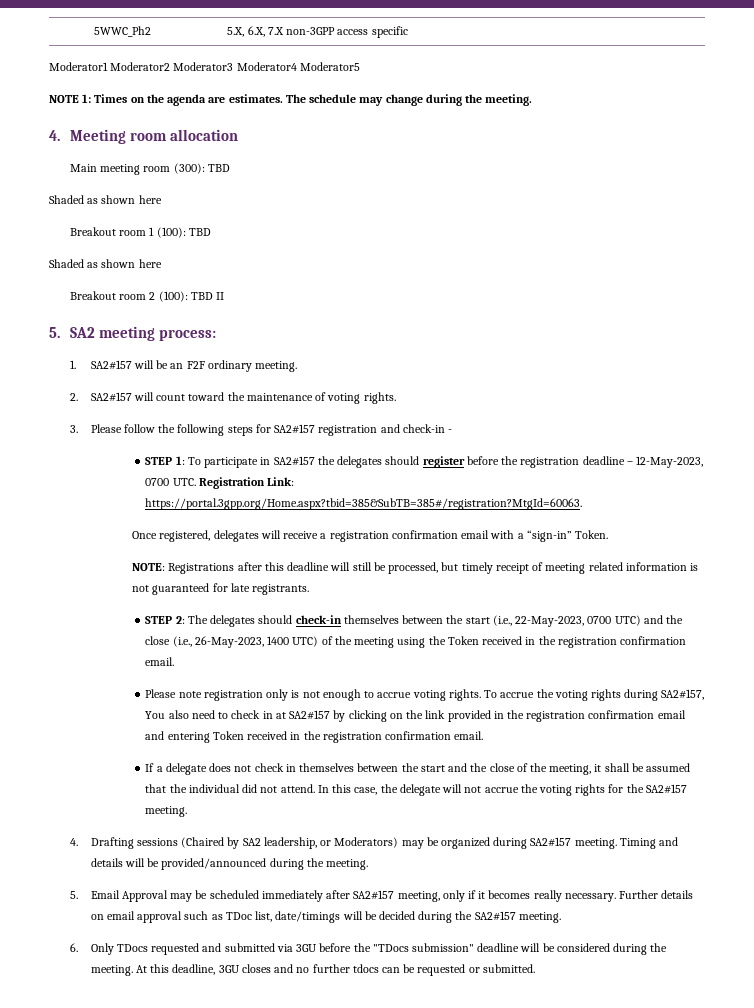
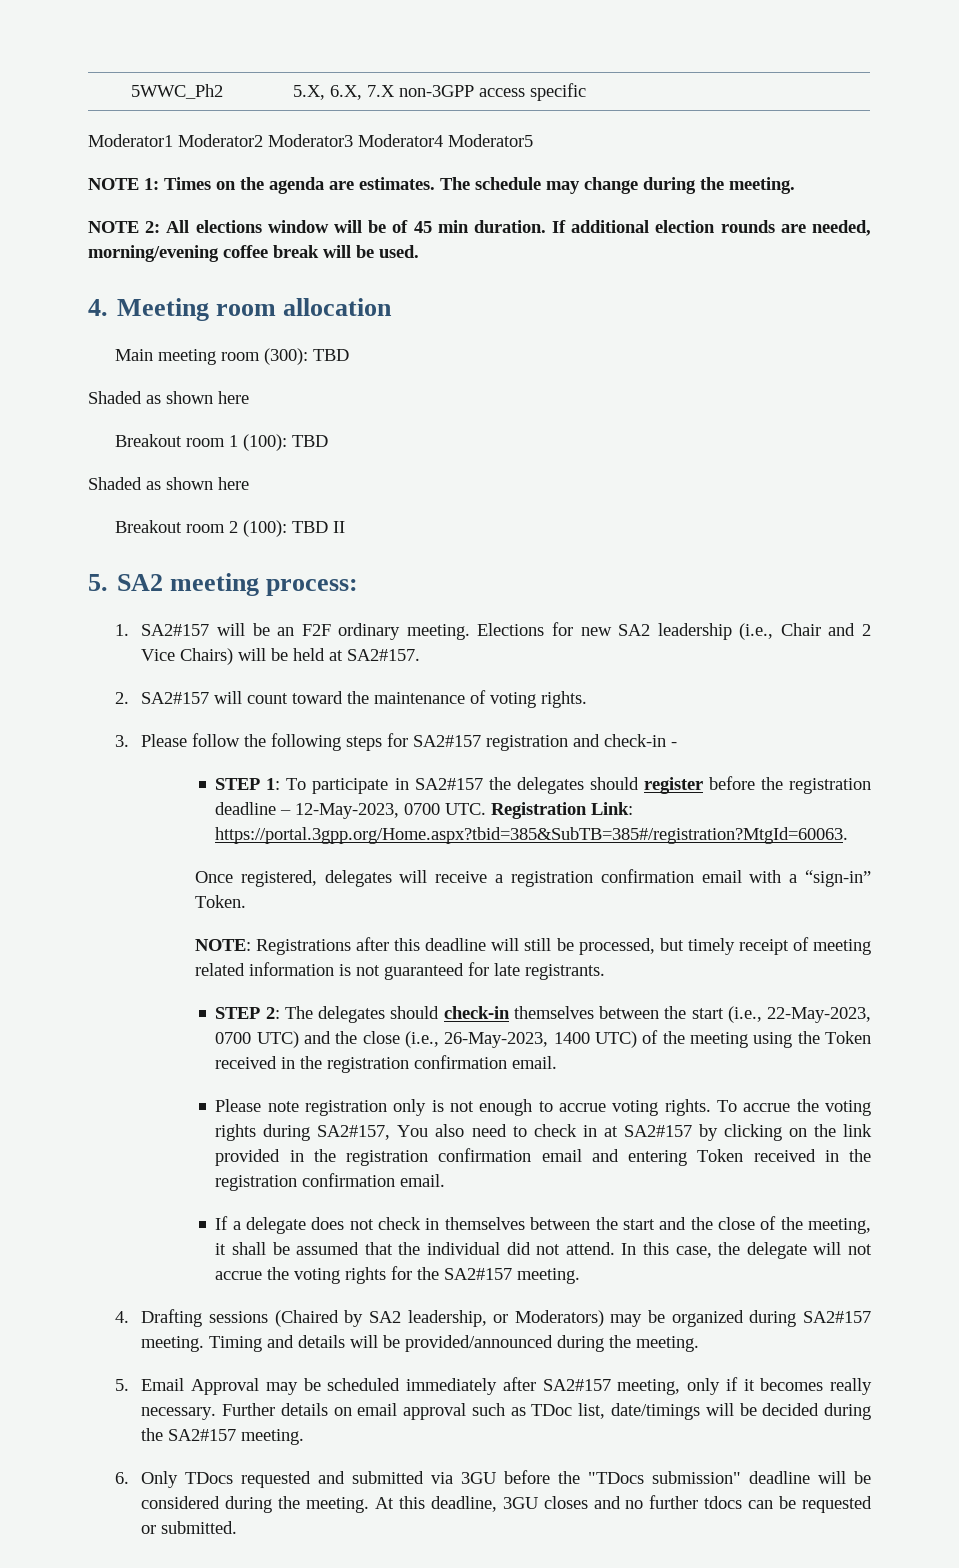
+ NOTE 2: All elections window will be of 45 min duration. If additional election rounds are needed, morning/evening coffee break will be used.
+ Elections for new SA2 leadership (i.e., Chair and 2 Vice Chairs) will be held at SA2#157.

